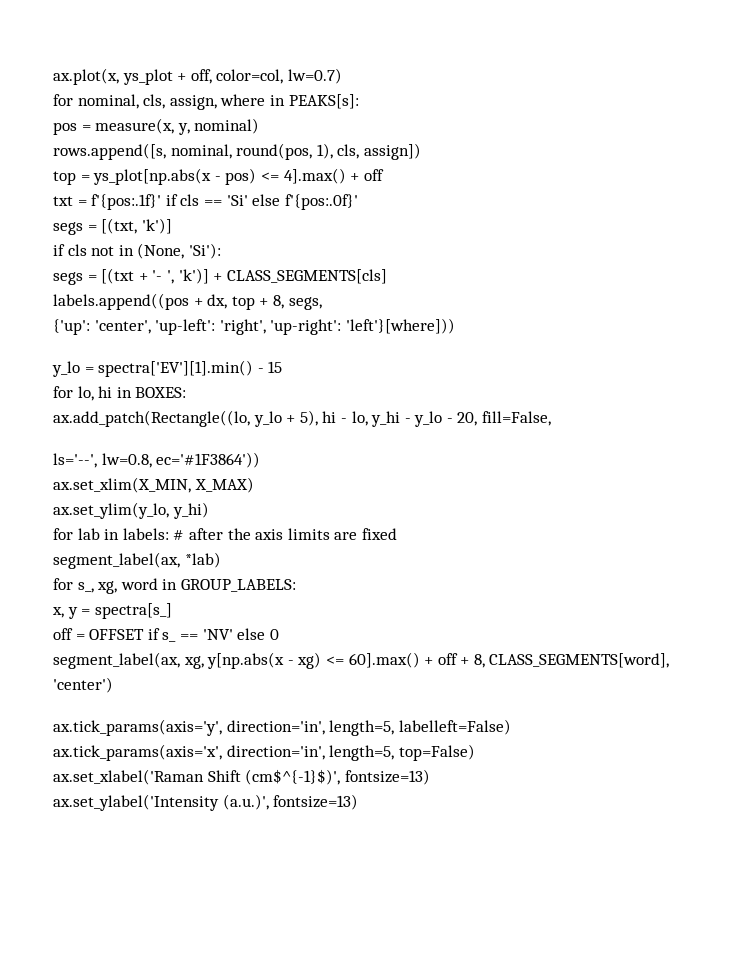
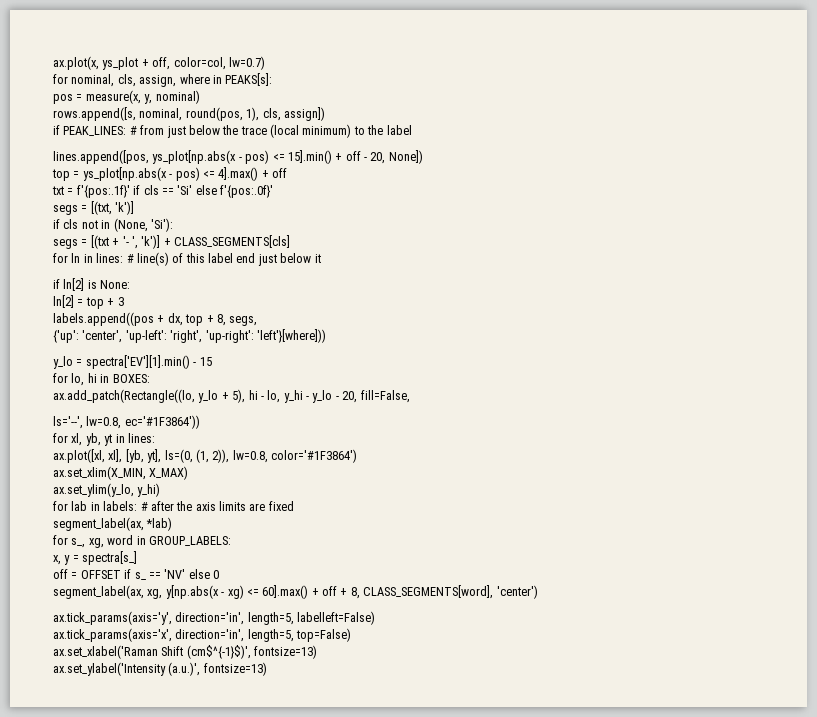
+ if PEAK_LINES: # from just below the trace (local minimum) to the label
+ lines.append([pos, ys_plot[np.abs(x - pos) <= 15].min() + off - 20, None])
+ for ln in lines: # line(s) of this label end just below it
+ if ln[2] is None:
+ ln[2] = top + 3
+ for xl, yb, yt in lines:
+ ax.plot([xl, xl], [yb, yt], ls=(0, (1, 2)), lw=0.8, color='#1F3864')

